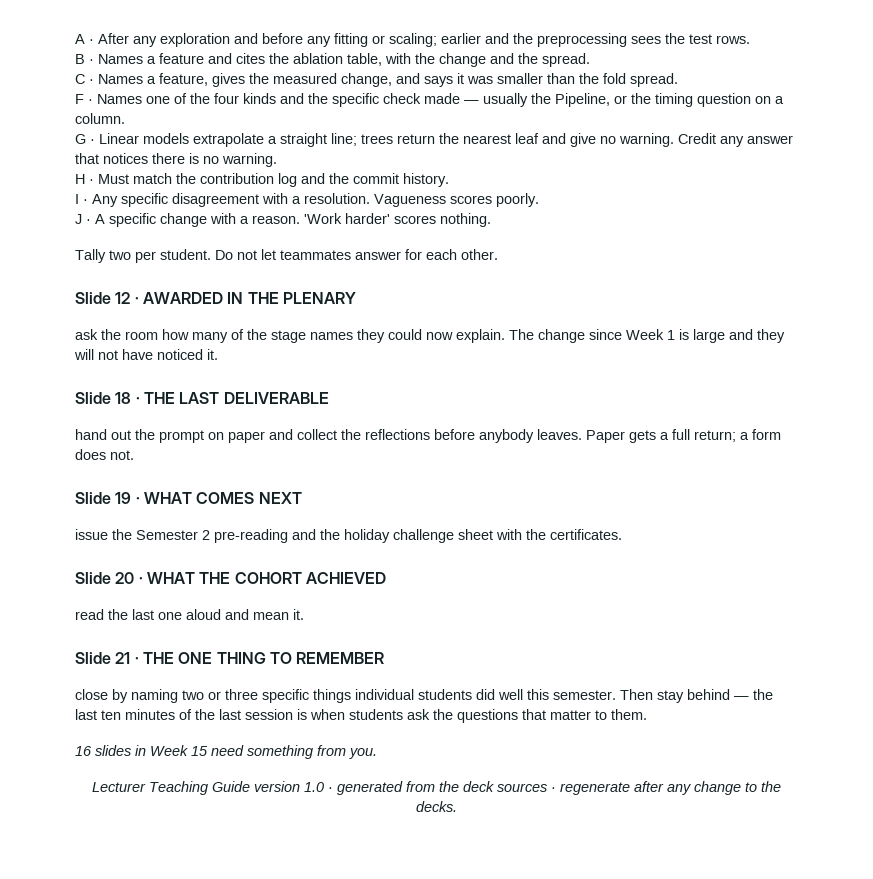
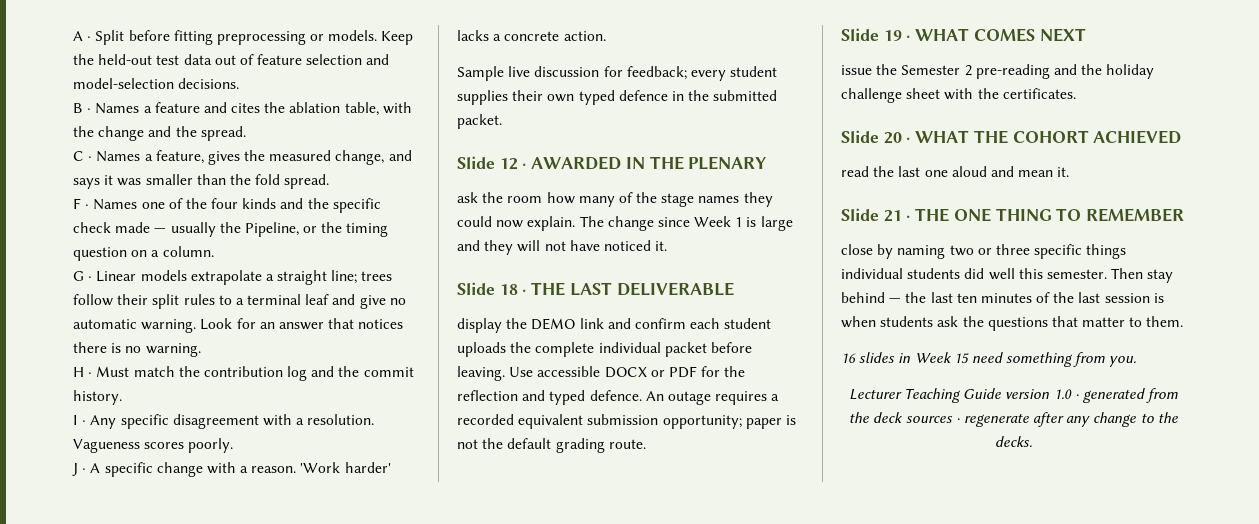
- A · After any exploration and before any fitting or scaling; earlier and the preprocessing sees the test rows.
+ A · Split before fitting preprocessing or models. Keep the held-out test data out of feature selection and model-selection decisions.
- G · Linear models extrapolate a straight line; trees return the nearest leaf and give no warning. Credit any answer that notices there is no warning.
+ G · Linear models extrapolate a straight line; trees follow their split rules to a terminal leaf and give no automatic warning. Look for an answer that notices there is no warning.
- 'Work harder' scores nothing.
- Tally two per student. Do not let teammates answer for each other.
+ 'Work harder' lacks a concrete action.
+ Sample live discussion for feedback; every student supplies their own typed defence in the submitted packet.
- hand out the prompt on paper and collect the reflections before anybody leaves. Paper gets a full return; a form does not.
+ display the DEMO link and confirm each student uploads the complete individual packet before leaving. Use accessible DOCX or PDF for the reflection and typed defence. An outage requires a recorded equivalent submission opportunity; paper is not the default grading route.

